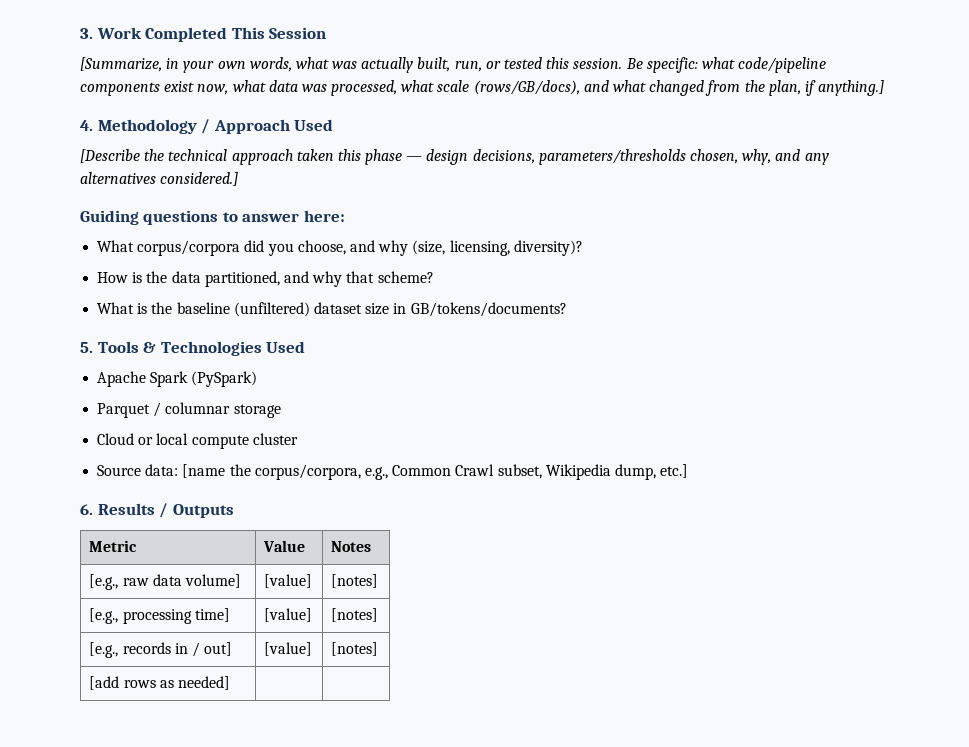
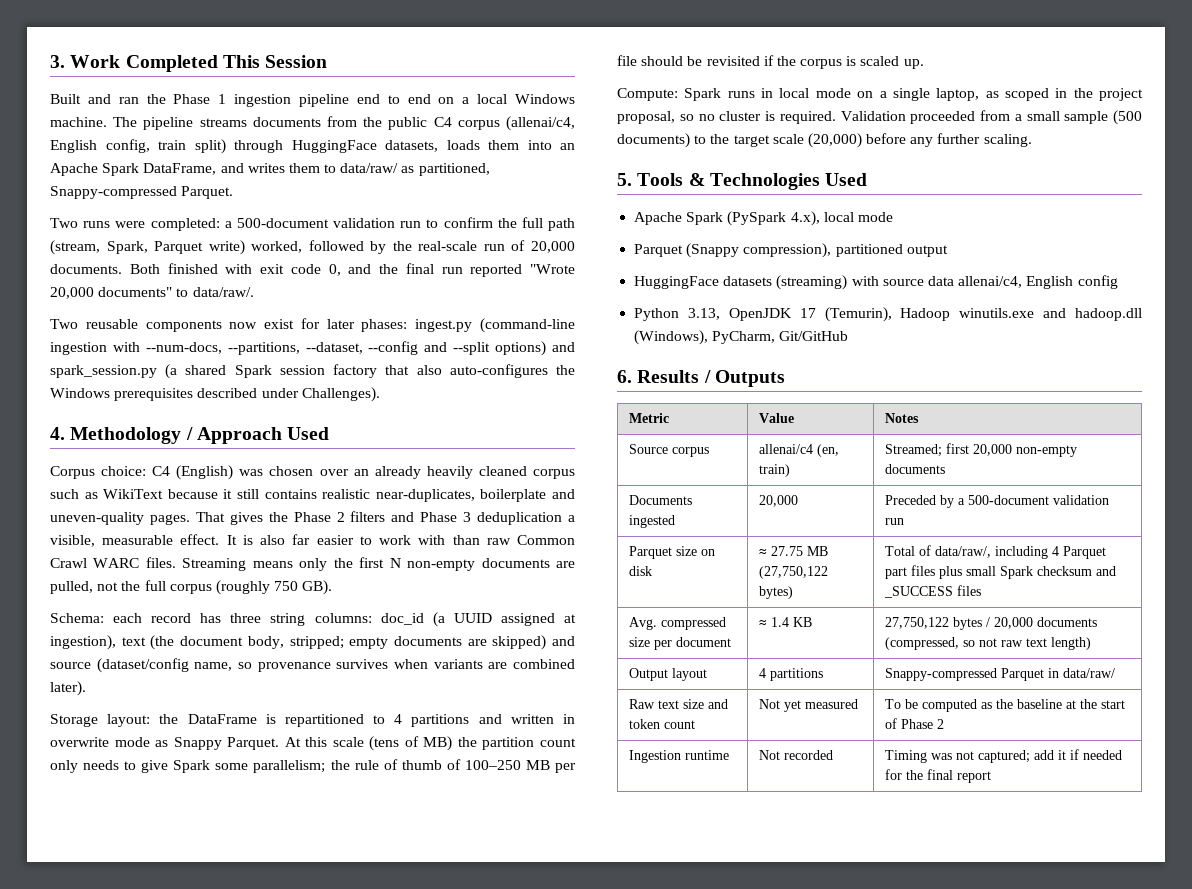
- [Summarize, in your own words, what was actually built, run, or tested this session. Be specific: what code/pipeline components exist now, what data was processed, what scale (rows/GB/docs), and what changed from the plan, if anything.]
+ Built and ran the Phase 1 ingestion pipeline end to end on a local Windows machine. The pipeline streams documents from the public C4 corpus (allenai/c4, English config, train split) through HuggingFace datasets, loads them into an Apache Spark DataFrame, and writes them to data/raw/ as partitioned, Snappy-compressed Parquet.
+ Two runs were completed: a 500-document validation run to confirm the full path (stream, Spark, Parquet write) worked, followed by the real-scale run of 20,000 documents. Both finished with exit code 0, and the final run reported "Wrote 20,000 documents" to data/raw/.
+ Two reusable components now exist for later phases: ingest.py (command-line ingestion with --num-docs, --partitions, --dataset, --config and --split options) and spark_session.py (a shared Spark session factory that also auto-configures the Windows prerequisites described under Challenges).
- [Describe the technical approach taken this phase — design decisions, parameters/thresholds chosen, why, and any alternatives considered.]
- Guiding questions to answer here:
- What corpus/corpora did you choose, and why (size, licensing, diversity)?
- How is the data partitioned, and why that scheme?
- What is the baseline (unfiltered) dataset size in GB/tokens/documents?
+ Corpus choice: C4 (English) was chosen over an already heavily cleaned corpus such as WikiText because it still contains realistic near-duplicates, boilerplate and uneven-quality pages. That gives the Phase 2 filters and Phase 3 deduplication a visible, measurable effect. It is also far easier to work with than raw Common Crawl WARC files. Streaming means only the first N non-empty documents are pulled, not the full corpus (roughly 750 GB).
+ Schema: each record has three string columns: doc_id (a UUID assigned at ingestion), text (the document body, stripped; empty documents are skipped) and source (dataset/config name, so provenance survives when variants are combined later).
+ Storage layout: the DataFrame is repartitioned to 4 partitions and written in overwrite mode as Snappy Parquet. At this scale (tens of MB) the partition count only needs to give Spark some parallelism; the rule of thumb of 100–250 MB per file should be revisited if the corpus is scaled up.
+ Compute: Spark runs in local mode on a single laptop, as scoped in the project proposal, so no cluster is required. Validation proceeded from a small sample (500 documents) to the target scale (20,000) before any further scaling.
- Apache Spark (PySpark)
- Parquet / columnar storage
- Cloud or local compute cluster
- Source data: [name the corpus/corpora, e.g., Common Crawl subset, Wikipedia dump, etc.]
+ Apache Spark (PySpark 4.x), local mode
+ Parquet (Snappy compression), partitioned output
+ HuggingFace datasets (streaming) with source data allenai/c4, English config
+ Python 3.13, OpenJDK 17 (Temurin), Hadoop winutils.exe and hadoop.dll (Windows), PyCharm, Git/GitHub
- [e.g., raw data volume] | [value] | [notes]
- [e.g., processing time] | [value] | [notes]
- [e.g., records in / out] | [value] | [notes]
- [add rows as needed] | |
+ Source corpus | allenai/c4 (en, train) | Streamed; first 20,000 non-empty documents
+ Documents ingested | 20,000 | Preceded by a 500-document validation run
+ Parquet size on disk | ≈ 27.75 MB (27,750,122 bytes) | Total of data/raw/, including 4 Parquet part files plus small Spark checksum and _SUCCESS files
+ Avg. compressed size per document | ≈ 1.4 KB | 27,750,122 bytes / 20,000 documents (compressed, so not raw text length)
+ Output layout | 4 partitions | Snappy-compressed Parquet in data/raw/
+ Raw text size and token count | Not yet measured | To be computed as the baseline at the start of Phase 2
+ Ingestion runtime | Not recorded | Timing was not captured; add it if needed for the final report

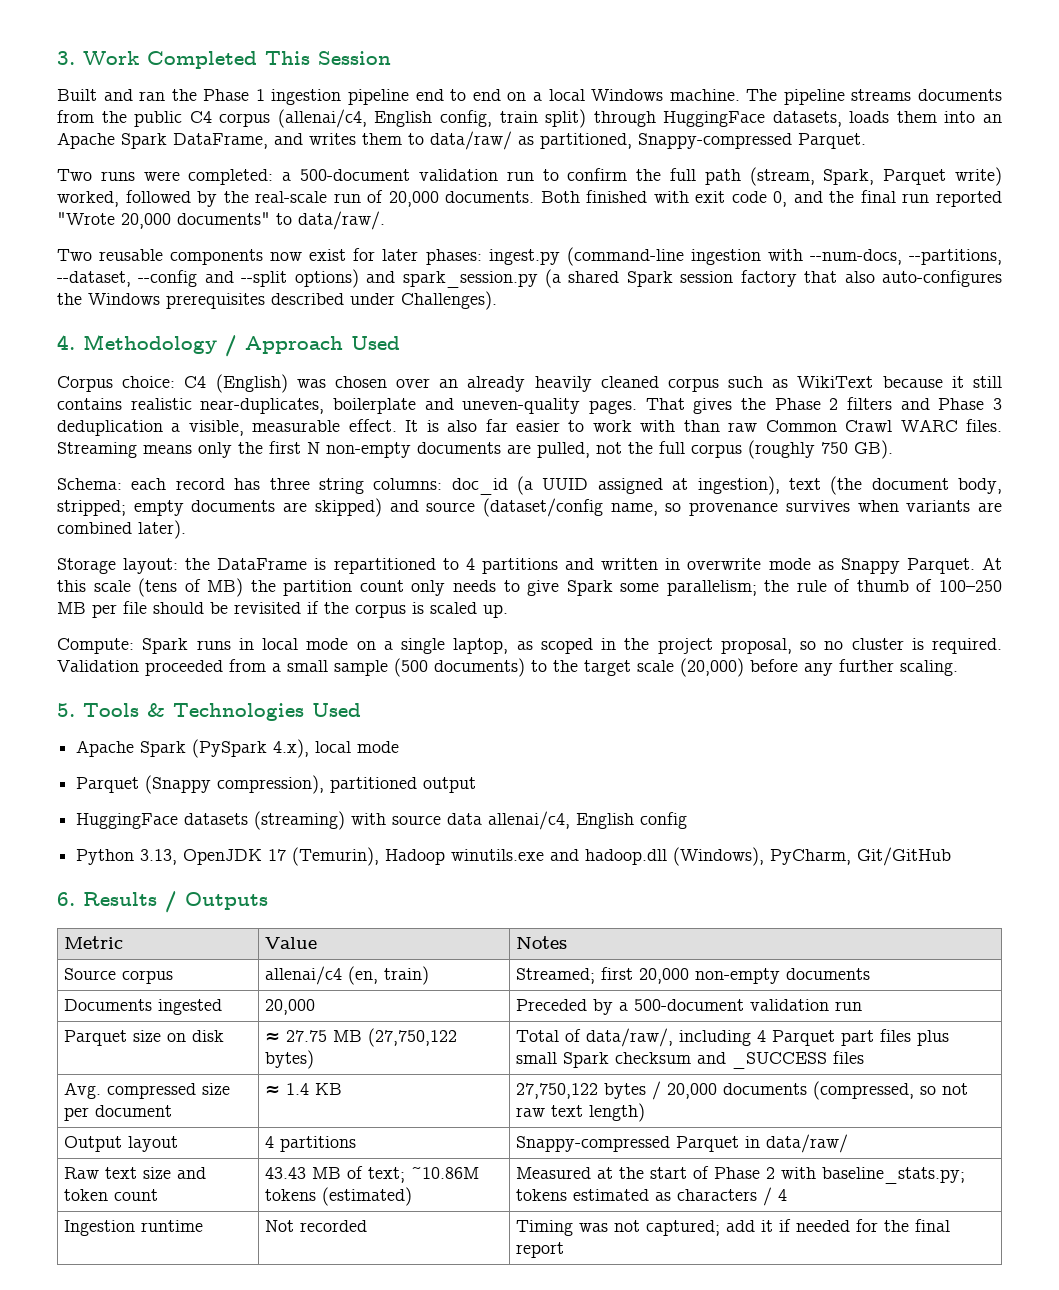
- Raw text size and token count | Not yet measured | To be computed as the baseline at the start of Phase 2
+ Raw text size and token count | 43.43 MB of text; ~10.86M tokens (estimated) | Measured at the start of Phase 2 with baseline_stats.py; tokens estimated as characters / 4

